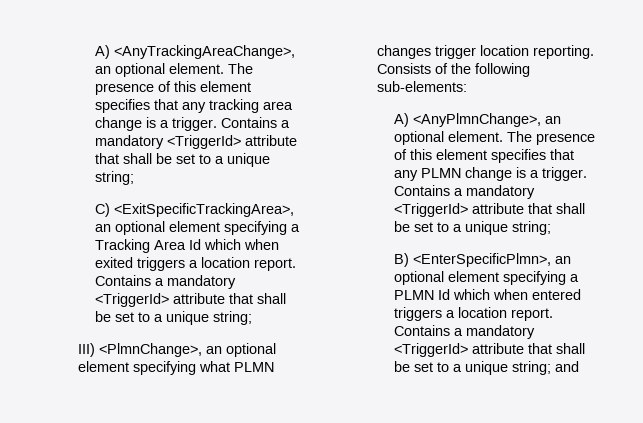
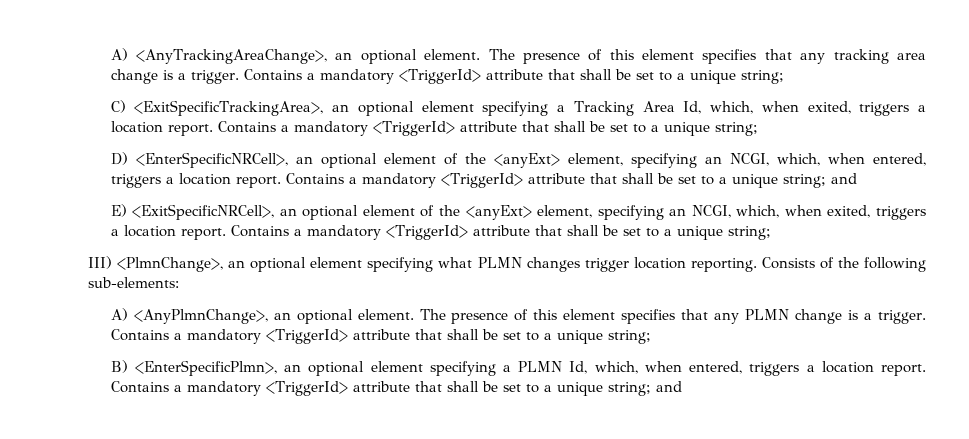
- C) <ExitSpecificTrackingArea>, an optional element specifying a Tracking Area Id which when exited triggers a location report.
+ C) <ExitSpecificTrackingArea>, an optional element specifying a Tracking Area Id, which, when exited, triggers a location report. Contains a mandatory <TriggerId> attribute that shall be set to a unique string;
+ D) <EnterSpecificNRCell>, an optional element of the <anyExt> element, specifying an NCGI, which, when entered, triggers a location report. Contains a mandatory <TriggerId> attribute that shall be set to a unique string; and
+ E) <ExitSpecificNRCell>, an optional element of the <anyExt> element, specifying an NCGI, which, when exited, triggers a location report.
- B) <EnterSpecificPlmn>, an optional element specifying a PLMN Id which when entered triggers a location report.
+ B) <EnterSpecificPlmn>, an optional element specifying a PLMN Id, which, when entered, triggers a location report.

